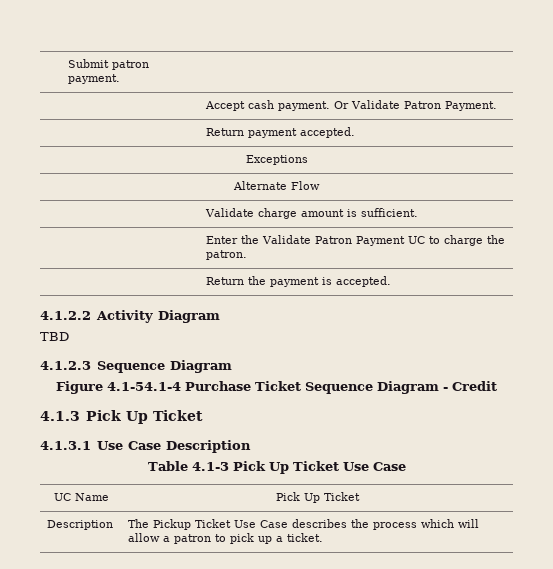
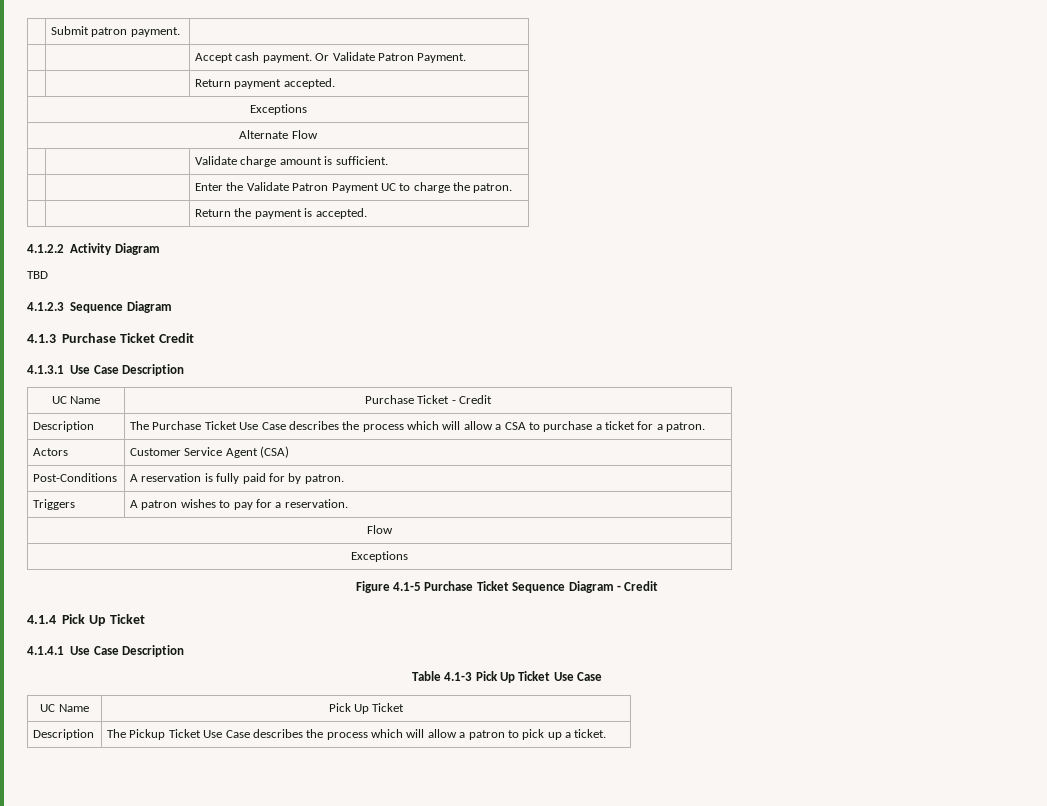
+ 4.1.3 Purchase Ticket Credit
+ 4.1.3.1 Use Case Description
+ UC Name | Purchase Ticket - Credit
+ Description | The Purchase Ticket Use Case describes the process which will allow a CSA to purchase a ticket for a patron.
+ Actors | Customer Service Agent (CSA)
+ Post-Conditions | A reservation is fully paid for by patron.
+ Triggers | A patron wishes to pay for a reservation.
+ Flow
+ Exceptions
- Figure 4.1-54.1-4 Purchase Ticket Sequence Diagram - Credit
+ Figure 4.1-5 Purchase Ticket Sequence Diagram - Credit
- 4.1.3 Pick Up Ticket
- 4.1.3.1 Use Case Description
+ 4.1.4 Pick Up Ticket
+ 4.1.4.1 Use Case Description

